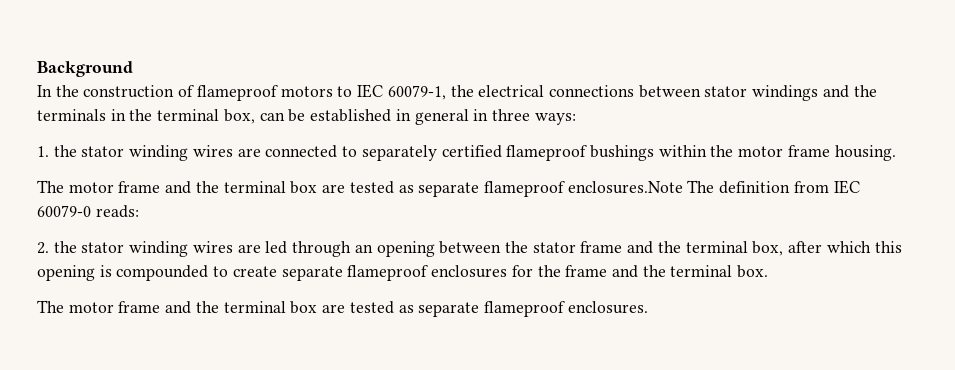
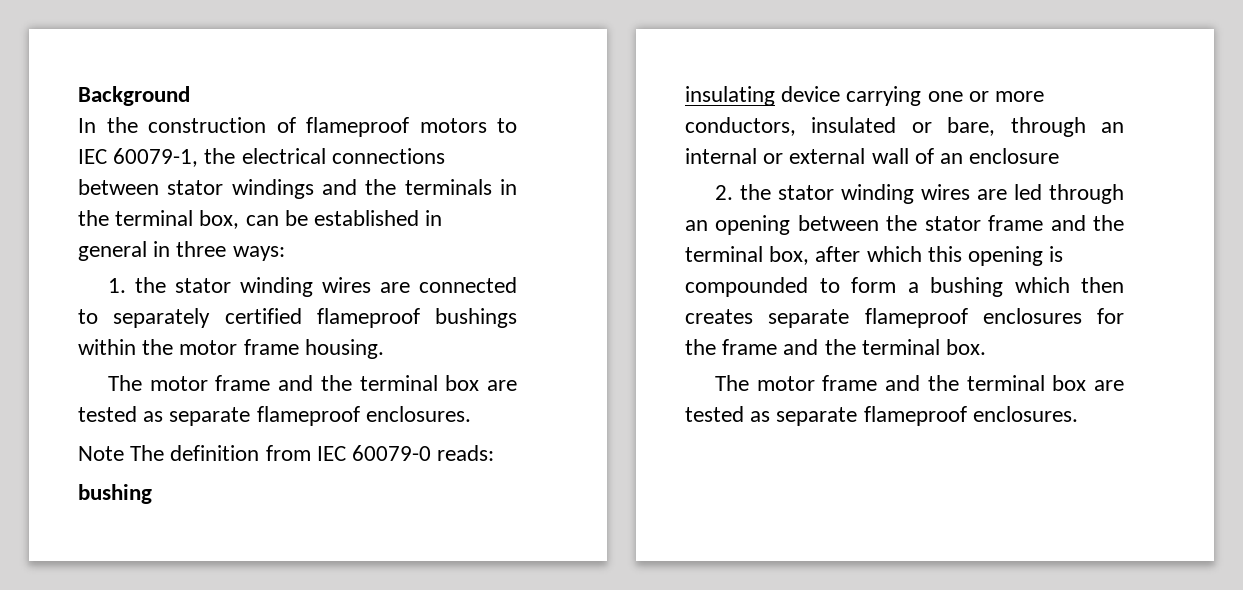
  1. the stator winding wires are connected to separately certified flameproof bushings within the motor frame housing.
- The motor frame and the terminal box are tested as separate flameproof enclosures.Note The definition from IEC 60079-0 reads:
+ The motor frame and the terminal box are tested as separate flameproof enclosures.
+ Note The definition from IEC 60079-0 reads:
+ bushing
+ insulating device carrying one or more conductors, insulated or bare, through an internal or external wall of an enclosure
- 2. the stator winding wires are led through an opening between the stator frame and the terminal box, after which this opening is compounded to create separate flameproof enclosures for the frame and the terminal box.
+ 2. the stator winding wires are led through an opening between the stator frame and the terminal box, after which this opening is compounded to form a bushing which then creates separate flameproof enclosures for the frame and the terminal box.

